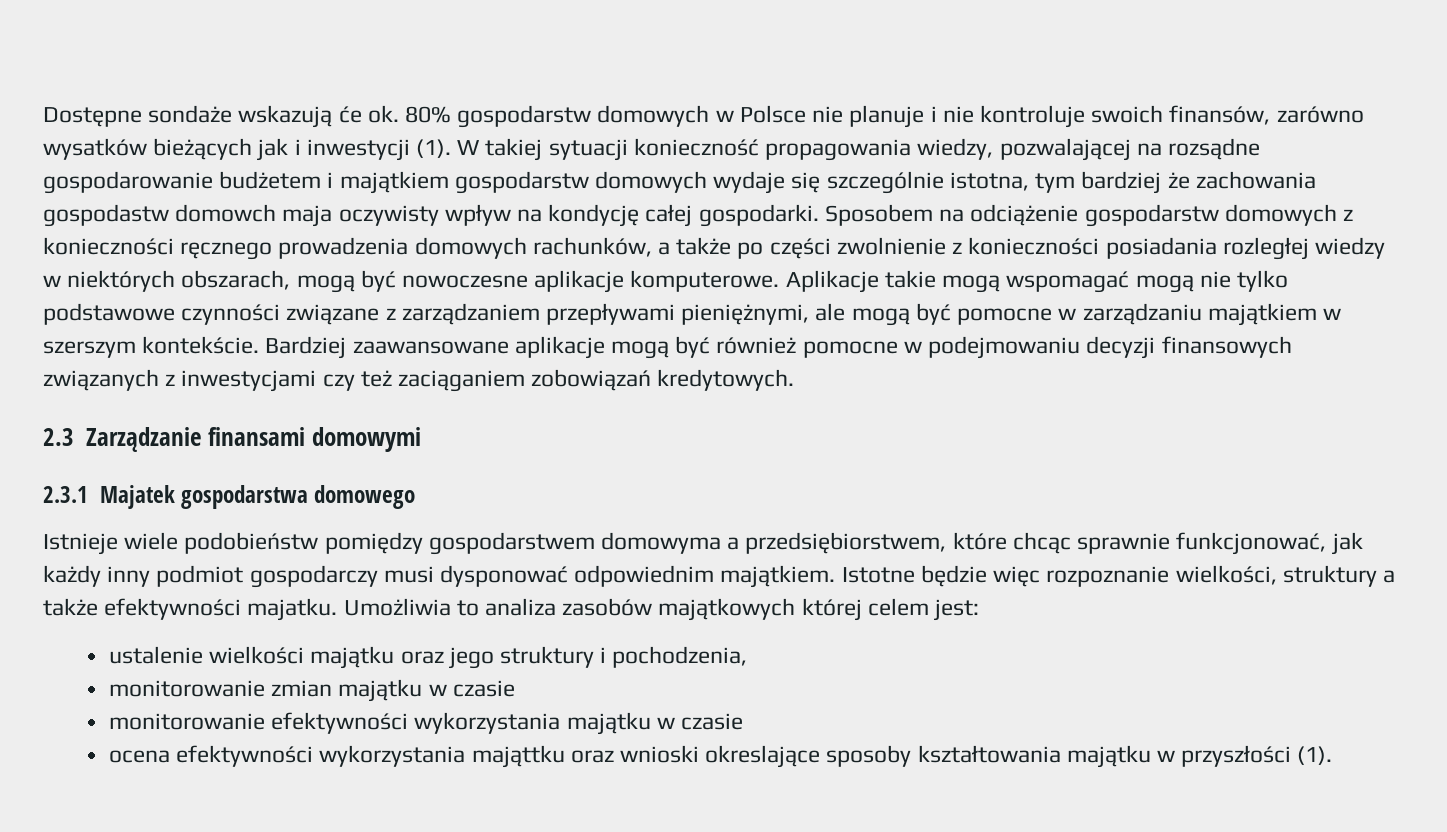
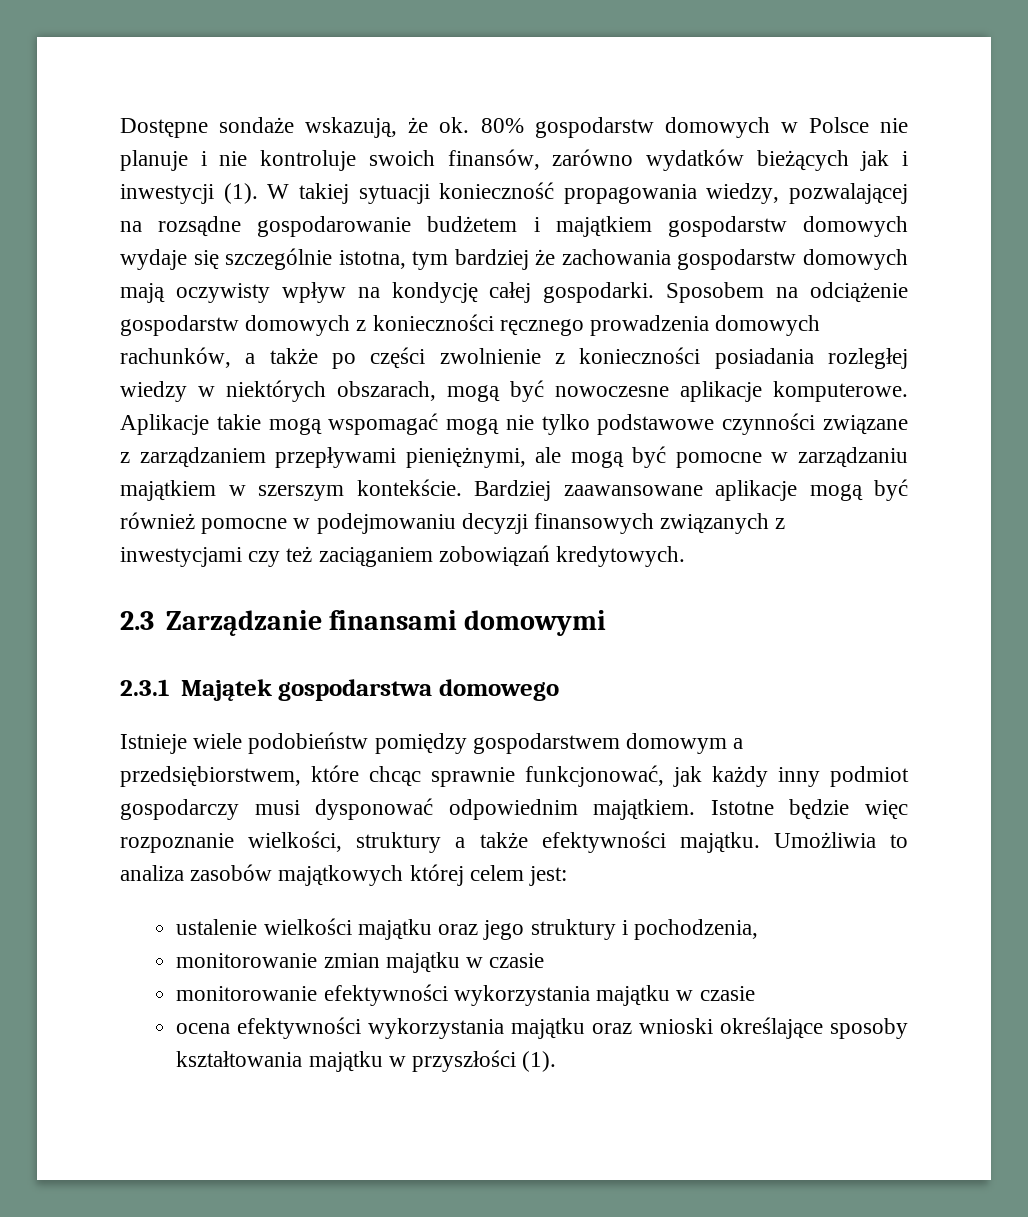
- Dostępne sondaże wskazują će ok.
+ Dostępne sondaże wskazują, że ok.
- 80% gospodarstw domowych w Polsce nie planuje i nie kontroluje swoich finansów, zarówno wysatków bieżących jak i inwestycji (1).
+ 80% gospodarstw domowych w Polsce nie planuje i nie kontroluje swoich finansów, zarówno wydatków bieżących jak i inwestycji (1).
- W takiej sytuacji konieczność propagowania wiedzy, pozwalającej na rozsądne gospodarowanie budżetem i majątkiem gospodarstw domowych wydaje się szczególnie istotna, tym bardziej że zachowania gospodastw domowch maja oczywisty wpływ na kondycję całej gospodarki.
+ W takiej sytuacji konieczność propagowania wiedzy, pozwalającej na rozsądne gospodarowanie budżetem i majątkiem gospodarstw domowych wydaje się szczególnie istotna, tym bardziej że zachowania gospodarstw domowych mają oczywisty wpływ na kondycję całej gospodarki.
- 2.3.1 Majatek gospodarstwa domowego
+ 2.3.1 Majątek gospodarstwa domowego
- Istnieje wiele podobieństw pomiędzy gospodarstwem domowyma a przedsiębiorstwem, które chcąc sprawnie funkcjonować, jak każdy inny podmiot gospodarczy musi dysponować odpowiednim majątkiem.
+ Istnieje wiele podobieństw pomiędzy gospodarstwem domowym a przedsiębiorstwem, które chcąc sprawnie funkcjonować, jak każdy inny podmiot gospodarczy musi dysponować odpowiednim majątkiem.
- Istotne będzie więc rozpoznanie wielkości, struktury a także efektywności majatku.
+ Istotne będzie więc rozpoznanie wielkości, struktury a także efektywności majątku.
- ocena efektywności wykorzystania mająttku oraz wnioski okreslające sposoby kształtowania majątku w przyszłości (1).
+ ocena efektywności wykorzystania majątku oraz wnioski określające sposoby kształtowania majątku w przyszłości (1).

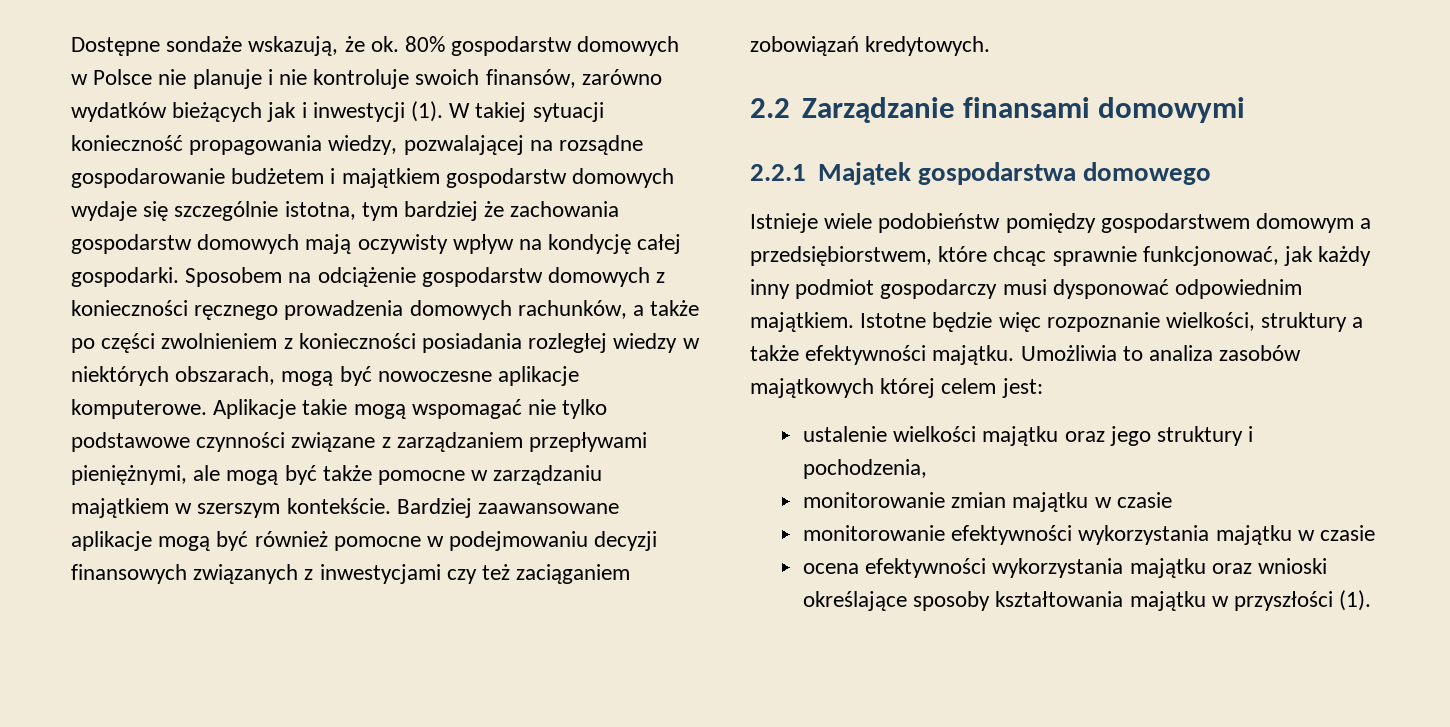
- Sposobem na odciążenie gospodarstw domowych z konieczności ręcznego prowadzenia domowych rachunków, a także po części zwolnienie z konieczności posiadania rozległej wiedzy w niektórych obszarach, mogą być nowoczesne aplikacje komputerowe.
+ Sposobem na odciążenie gospodarstw domowych z konieczności ręcznego prowadzenia domowych rachunków, a także po części zwolnieniem z konieczności posiadania rozległej wiedzy w niektórych obszarach, mogą być nowoczesne aplikacje komputerowe.
- Aplikacje takie mogą wspomagać mogą nie tylko podstawowe czynności związane z zarządzaniem przepływami pieniężnymi, ale mogą być pomocne w zarządzaniu majątkiem w szerszym kontekście.
+ Aplikacje takie mogą wspomagać nie tylko podstawowe czynności związane z zarządzaniem przepływami pieniężnymi, ale mogą być także pomocne w zarządzaniu majątkiem w szerszym kontekście.
- 2.3 Zarządzanie finansami domowymi
+ 2.2 Zarządzanie finansami domowymi
- 2.3.1 Majątek gospodarstwa domowego
+ 2.2.1 Majątek gospodarstwa domowego

